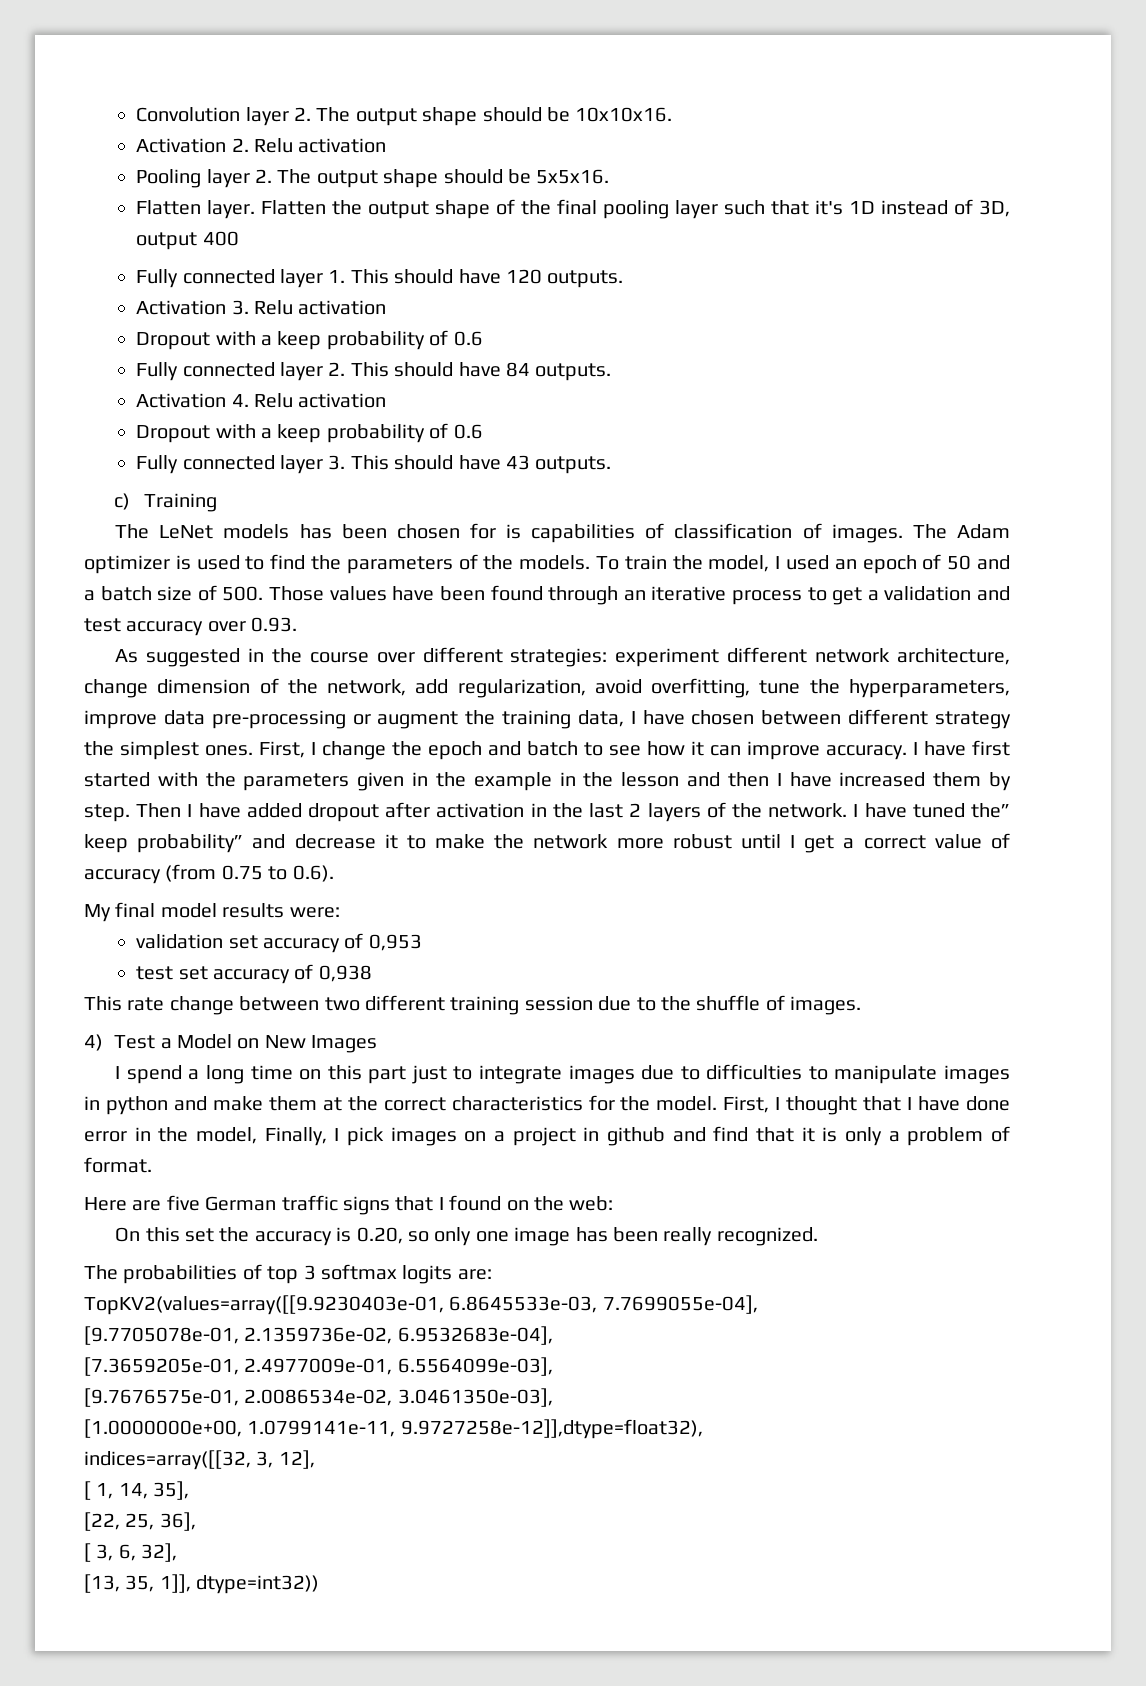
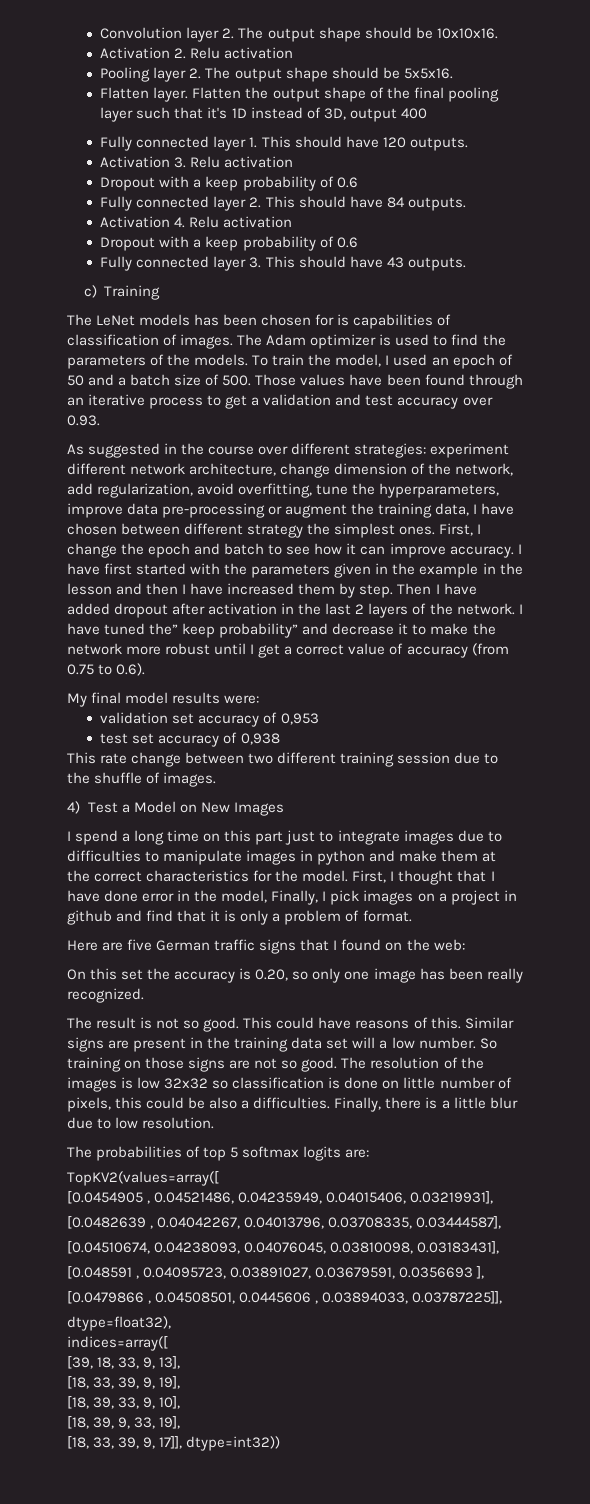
+ The result is not so good. This could have reasons of this. Similar signs are present in the training data set will a low number. So training on those signs are not so good. The resolution of the images is low 32x32 so classification is done on little number of pixels, this could be also a difficulties. Finally, there is a little blur due to low resolution.
- The probabilities of top 3 softmax logits are:
+ The probabilities of top 5 softmax logits are:
- TopKV2(values=array([[9.9230403e-01, 6.8645533e-03, 7.7699055e-04],
- [9.7705078e-01, 2.1359736e-02, 6.9532683e-04],
- [7.3659205e-01, 2.4977009e-01, 6.5564099e-03],
- [9.7676575e-01, 2.0086534e-02, 3.0461350e-03],
- [1.0000000e+00, 1.0799141e-11, 9.9727258e-12]],dtype=float32),
- indices=array([[32, 3, 12],
- [ 1, 14, 35],
- [22, 25, 36],
- [ 3, 6, 32],
- [13, 35, 1]], dtype=int32))
+ TopKV2(values=array([
+ [0.0454905 , 0.04521486, 0.04235949, 0.04015406, 0.03219931],
+ [0.0482639 , 0.04042267, 0.04013796, 0.03708335, 0.03444587],
+ [0.04510674, 0.04238093, 0.04076045, 0.03810098, 0.03183431],
+ [0.048591 , 0.04095723, 0.03891027, 0.03679591, 0.0356693 ],
+ [0.0479866 , 0.04508501, 0.0445606 , 0.03894033, 0.03787225]],
+ dtype=float32),
+ indices=array([
+ [39, 18, 33, 9, 13],
+ [18, 33, 39, 9, 19],
+ [18, 39, 33, 9, 10],
+ [18, 39, 9, 33, 19],
+ [18, 33, 39, 9, 17]], dtype=int32))

